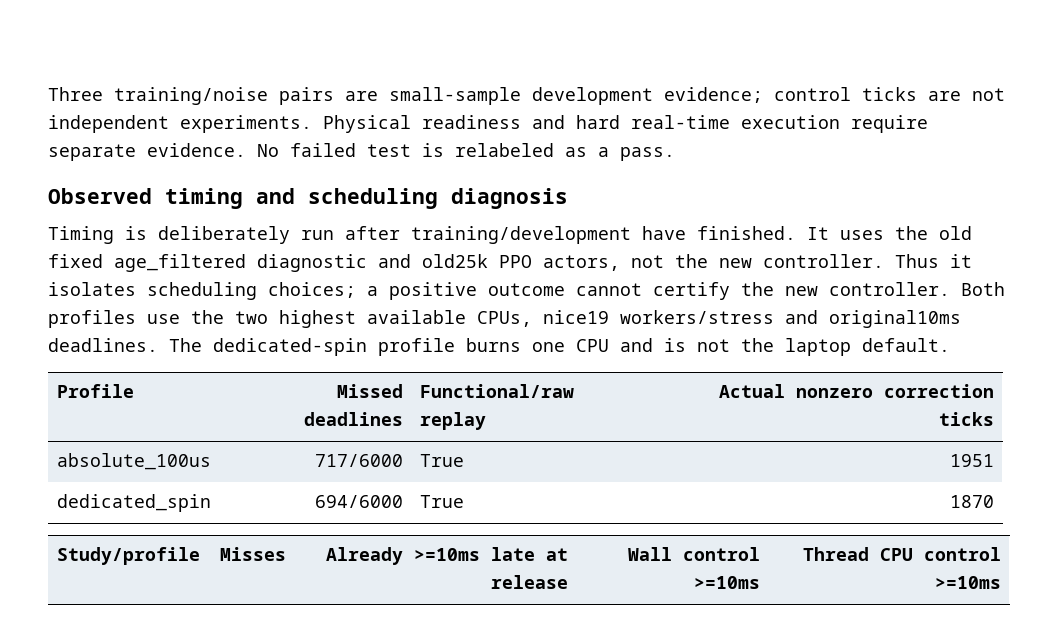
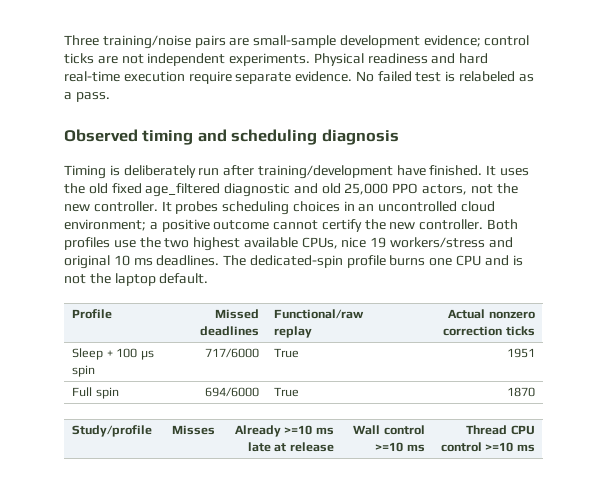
- It uses the old fixed age_filtered diagnostic and old25k PPO actors, not the new controller.
+ It uses the old fixed age_filtered diagnostic and old 25,000 PPO actors, not the new controller.
- Thus it isolates scheduling choices; a positive outcome cannot certify the new controller.
+ It probes scheduling choices in an uncontrolled cloud environment; a positive outcome cannot certify the new controller.
- Both profiles use the two highest available CPUs, nice19 workers/stress and original10ms deadlines.
+ Both profiles use the two highest available CPUs, nice 19 workers/stress and original 10 ms deadlines.
- absolute_100us | 717/6000 | True | 1951
+ Sleep + 100 µs spin | 717/6000 | True | 1951
- dedicated_spin | 694/6000 | True | 1870
+ Full spin | 694/6000 | True | 1870
- Study/profile | Misses | Already >=10ms late at release | Wall control >=10ms | Thread CPU control >=10ms
+ Study/profile | Misses | Already >=10 ms late at release | Wall control >=10 ms | Thread CPU control >=10 ms

